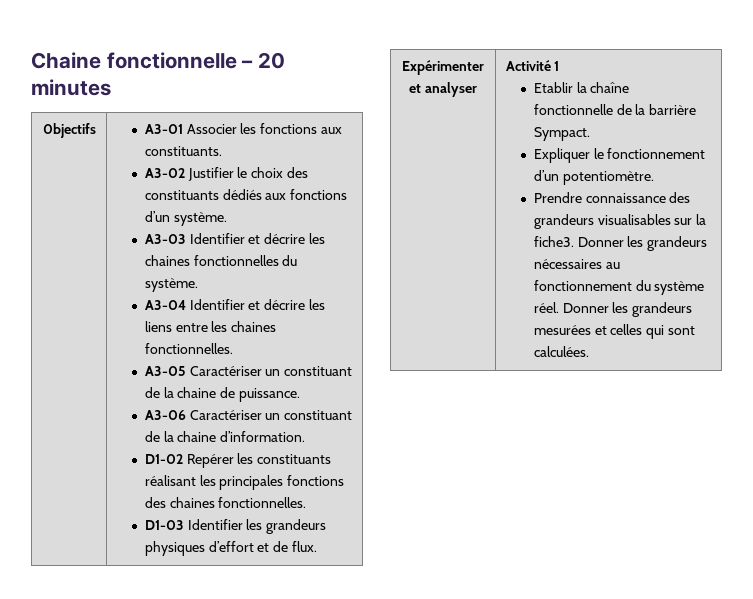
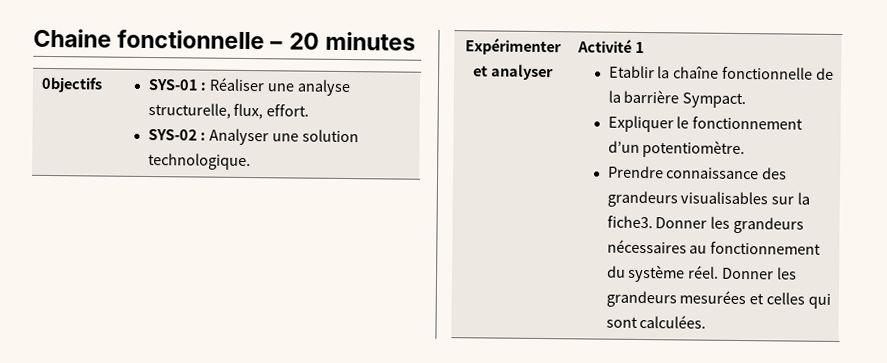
- A3-01 Associer les fonctions aux constituants.
- A3-02 Justifier le choix des constituants dédiés aux fonctions d’un système.
- A3-03 Identifier et décrire les chaines fonctionnelles du système.
- A3-04 Identifier et décrire les liens entre les chaines fonctionnelles.
- A3-05 Caractériser un constituant de la chaine de puissance.
- A3-06 Caractériser un constituant de la chaine d’information.
- D1-02 Repérer les constituants réalisant les principales fonctions des chaines fonctionnelles.
- D1-03 Identifier les grandeurs physiques d’effort et de flux.
+ SYS-01 : Réaliser une analyse structurelle, flux, effort.
+ SYS-02 : Analyser une solution technologique.

